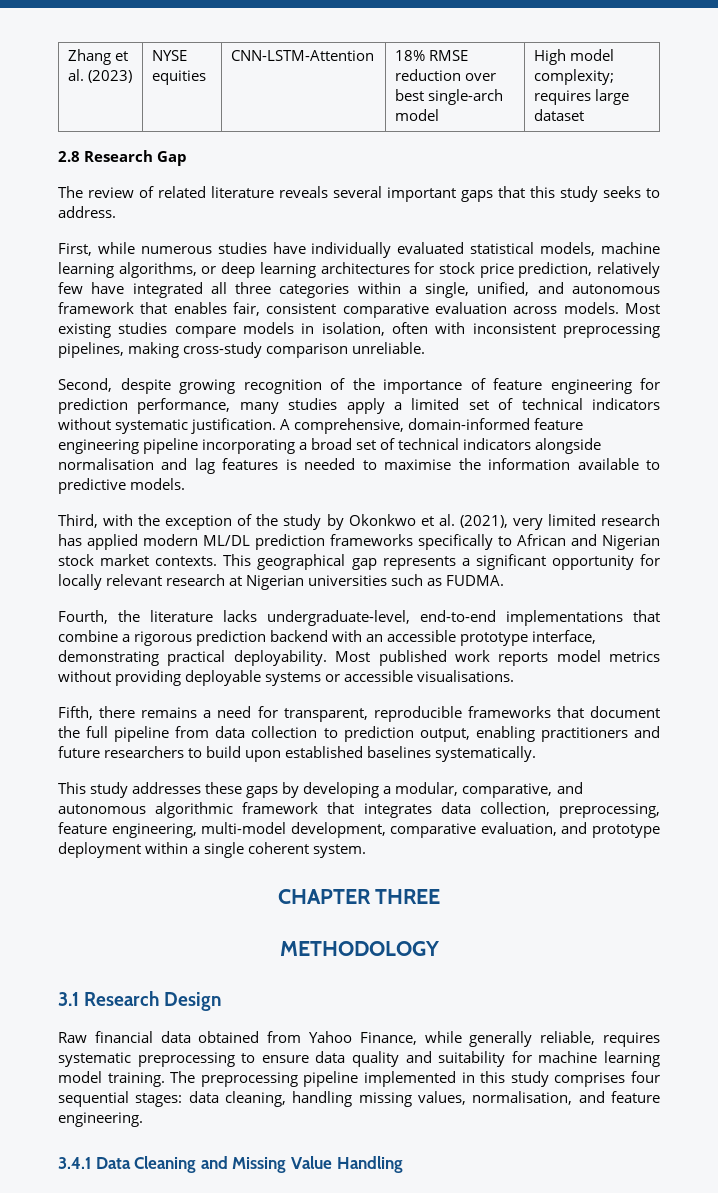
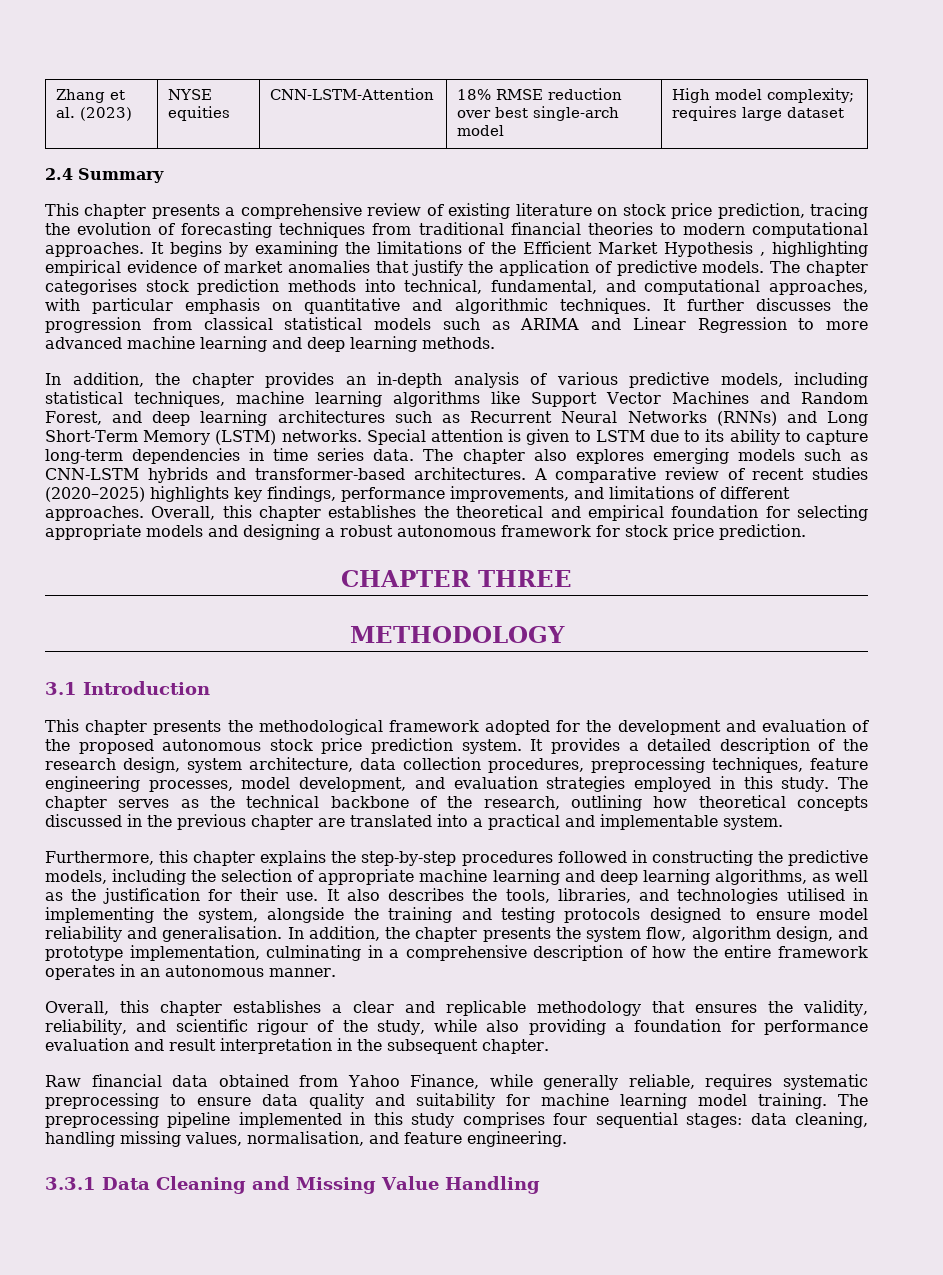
- 2.8 Research Gap
- The review of related literature reveals several important gaps that this study seeks to address.
- First, while numerous studies have individually evaluated statistical models, machine learning algorithms, or deep learning architectures for stock price prediction, relatively few have integrated all three categories within a single, unified, and autonomous framework that enables fair, consistent comparative evaluation across models. Most existing studies compare models in isolation, often with inconsistent preprocessing pipelines, making cross-study comparison unreliable.
- Second, despite growing recognition of the importance of feature engineering for prediction performance, many studies apply a limited set of technical indicators without systematic justification. A comprehensive, domain-informed feature engineering pipeline incorporating a broad set of technical indicators alongside normalisation and lag features is needed to maximise the information available to predictive models.
- Third, with the exception of the study by Okonkwo et al. (2021), very limited research has applied modern ML/DL prediction frameworks specifically to African and Nigerian stock market contexts. This geographical gap represents a significant opportunity for locally relevant research at Nigerian universities such as FUDMA.
- Fourth, the literature lacks undergraduate-level, end-to-end implementations that combine a rigorous prediction backend with an accessible prototype interface, demonstrating practical deployability. Most published work reports model metrics without providing deployable systems or accessible visualisations.
- Fifth, there remains a need for transparent, reproducible frameworks that document the full pipeline from data collection to prediction output, enabling practitioners and future researchers to build upon established baselines systematically.
- This study addresses these gaps by developing a modular, comparative, and autonomous algorithmic framework that integrates data collection, preprocessing, feature engineering, multi-model development, comparative evaluation, and prototype deployment within a single coherent system.
+ 2.4 Summary
+ This chapter presents a comprehensive review of existing literature on stock price prediction, tracing the evolution of forecasting techniques from traditional financial theories to modern computational approaches. It begins by examining the limitations of the Efficient Market Hypothesis , highlighting empirical evidence of market anomalies that justify the application of predictive models. The chapter categorises stock prediction methods into technical, fundamental, and computational approaches, with particular emphasis on quantitative and algorithmic techniques. It further discusses the progression from classical statistical models such as ARIMA and Linear Regression to more advanced machine learning and deep learning methods.
+ In addition, the chapter provides an in-depth analysis of various predictive models, including statistical techniques, machine learning algorithms like Support Vector Machines and Random Forest, and deep learning architectures such as Recurrent Neural Networks (RNNs) and Long Short-Term Memory (LSTM) networks. Special attention is given to LSTM due to its ability to capture long-term dependencies in time series data. The chapter also explores emerging models such as CNN-LSTM hybrids and transformer-based architectures. A comparative review of recent studies (2020–2025) highlights key findings, performance improvements, and limitations of different approaches. Overall, this chapter establishes the theoretical and empirical foundation for selecting appropriate models and designing a robust autonomous framework for stock price prediction.
  CHAPTER THREE
  METHODOLOGY
- 3.1 Research Design
+ 3.1 Introduction
+ This chapter presents the methodological framework adopted for the development and evaluation of the proposed autonomous stock price prediction system. It provides a detailed description of the research design, system architecture, data collection procedures, preprocessing techniques, feature engineering processes, model development, and evaluation strategies employed in this study. The chapter serves as the technical backbone of the research, outlining how theoretical concepts discussed in the previous chapter are translated into a practical and implementable system.
+ Furthermore, this chapter explains the step-by-step procedures followed in constructing the predictive models, including the selection of appropriate machine learning and deep learning algorithms, as well as the justification for their use. It also describes the tools, libraries, and technologies utilised in implementing the system, alongside the training and testing protocols designed to ensure model reliability and generalisation. In addition, the chapter presents the system flow, algorithm design, and prototype implementation, culminating in a comprehensive description of how the entire framework operates in an autonomous manner.
+ Overall, this chapter establishes a clear and replicable methodology that ensures the validity, reliability, and scientific rigour of the study, while also providing a foundation for performance evaluation and result interpretation in the subsequent chapter.
- 3.4.1 Data Cleaning and Missing Value Handling
+ 3.3.1 Data Cleaning and Missing Value Handling

